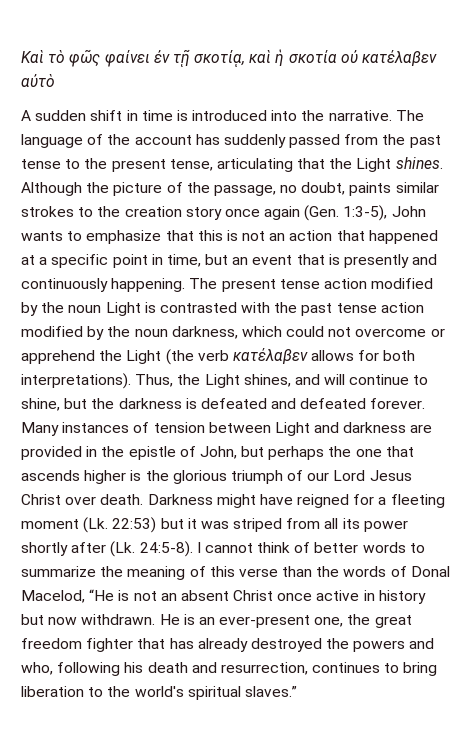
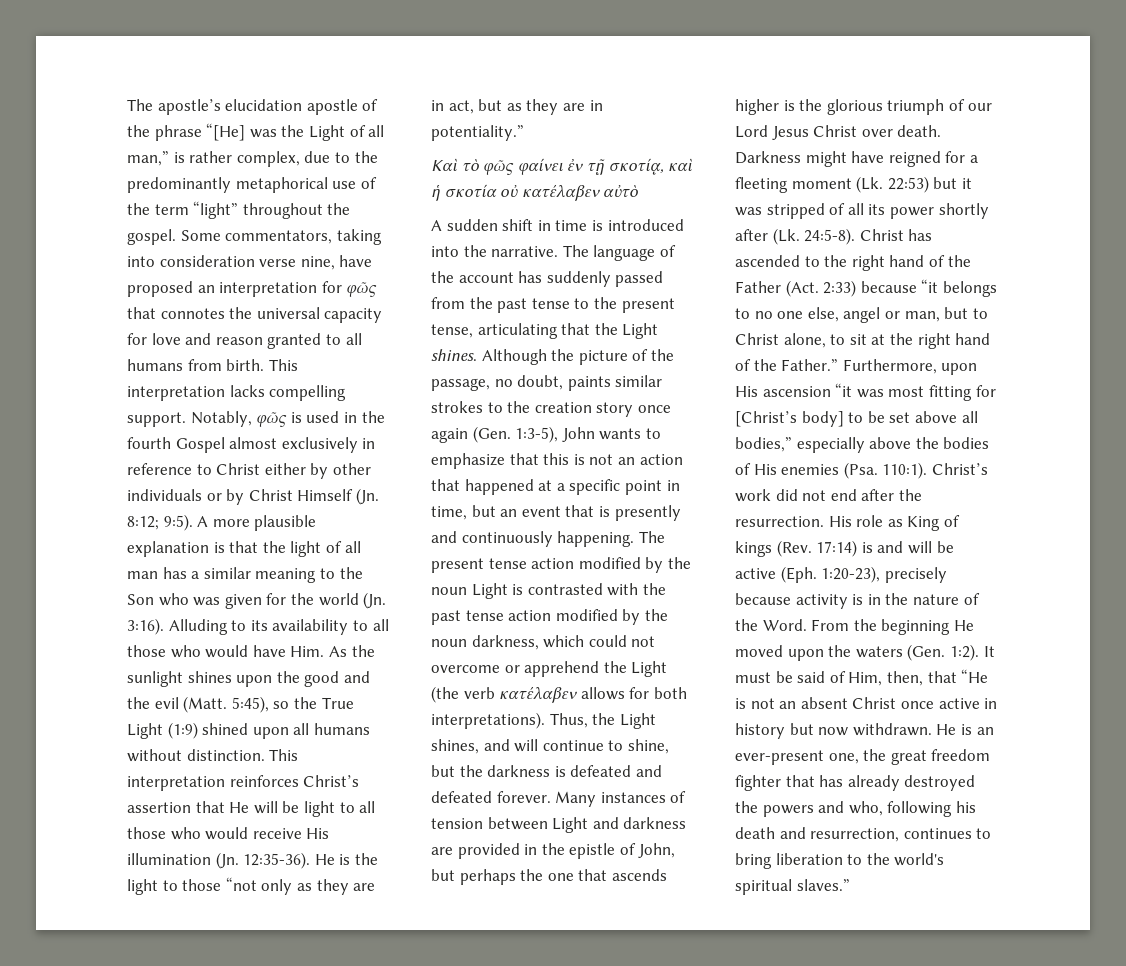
+ The apostle’s elucidation apostle of the phrase “[He] was the Light of all man,” is rather complex, due to the predominantly metaphorical use of the term “light” throughout the gospel. Some commentators, taking into consideration verse nine, have proposed an interpretation for φῶς that connotes the universal capacity for love and reason granted to all humans from birth. This interpretation lacks compelling support. Notably, φῶς is used in the fourth Gospel almost exclusively in reference to Christ either by other individuals or by Christ Himself (Jn. 8:12; 9:5). A more plausible explanation is that the light of all man has a similar meaning to the Son who was given for the world (Jn. 3:16). Alluding to its availability to all those who would have Him. As the sunlight shines upon the good and the evil (Matt. 5:45), so the True Light (1:9) shined upon all humans without distinction. This interpretation reinforces Christ’s assertion that He will be light to all those who would receive His illumination (Jn. 12:35-36). He is the light to those “not only as they are in act, but as they are in potentiality.”
- Darkness might have reigned for a fleeting moment (Lk. 22:53) but it was striped from all its power shortly after (Lk. 24:5-8).
+ Darkness might have reigned for a fleeting moment (Lk. 22:53) but it was stripped of all its power shortly after (Lk. 24:5-8).
- I cannot think of better words to summarize the meaning of this verse than the words of Donal Macelod, “He is not an absent Christ once active in history but now withdrawn.
+ Christ has ascended to the right hand of the Father (Act. 2:33) because “it belongs to no one else, angel or man, but to Christ alone, to sit at the right hand of the Father.” Furthermore, upon His ascension “it was most fitting for [Christ’s body] to be set above all bodies,” especially above the bodies of His enemies (Psa. 110:1). Christ’s work did not end after the resurrection. His role as King of kings (Rev. 17:14) is and will be active (Eph. 1:20-23), precisely because activity is in the nature of the Word. From the beginning He moved upon the waters (Gen. 1:2). It must be said of Him, then, that “He is not an absent Christ once active in history but now withdrawn.

